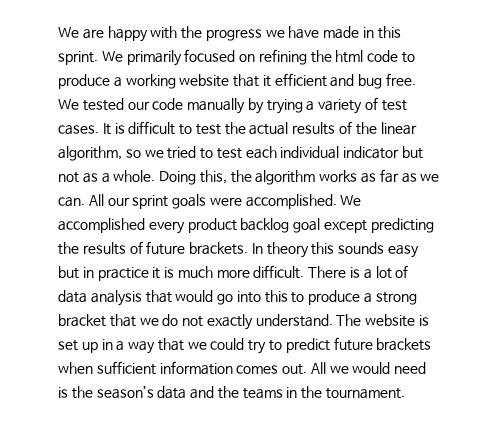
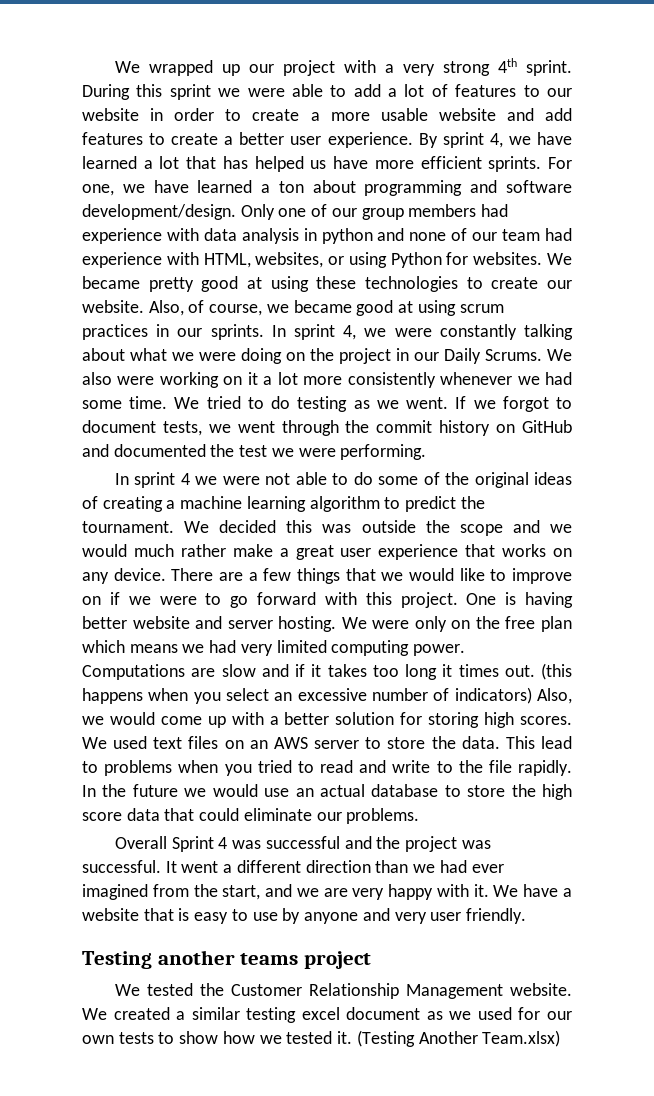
- We are happy with the progress we have made in this sprint. We primarily focused on refining the html code to produce a working website that it efficient and bug free. We tested our code manually by trying a variety of test cases. It is difficult to test the actual results of the linear algorithm, so we tried to test each individual indicator but not as a whole. Doing this, the algorithm works as far as we can. All our sprint goals were accomplished. We accomplished every product backlog goal except predicting the results of future brackets. In theory this sounds easy but in practice it is much more difficult. There is a lot of data analysis that would go into this to produce a strong bracket that we do not exactly understand. The website is set up in a way that we could try to predict future brackets when sufficient information comes out. All we would need is the season’s data and the teams in the tournament.
+ We wrapped up our project with a very strong 4th sprint. During this sprint we were able to add a lot of features to our website in order to create a more usable website and add features to create a better user experience. By sprint 4, we have learned a lot that has helped us have more efficient sprints. For one, we have learned a ton about programming and software development/design. Only one of our group members had experience with data analysis in python and none of our team had experience with HTML, websites, or using Python for websites. We became pretty good at using these technologies to create our website. Also, of course, we became good at using scrum practices in our sprints. In sprint 4, we were constantly talking about what we were doing on the project in our Daily Scrums. We also were working on it a lot more consistently whenever we had some time. We tried to do testing as we went. If we forgot to document tests, we went through the commit history on GitHub and documented the test we were performing.
+ In sprint 4 we were not able to do some of the original ideas of creating a machine learning algorithm to predict the tournament. We decided this was outside the scope and we would much rather make a great user experience that works on any device. There are a few things that we would like to improve on if we were to go forward with this project. One is having better website and server hosting. We were only on the free plan which means we had very limited computing power. Computations are slow and if it takes too long it times out. (this happens when you select an excessive number of indicators) Also, we would come up with a better solution for storing high scores. We used text files on an AWS server to store the data. This lead to problems when you tried to read and write to the file rapidly. In the future we would use an actual database to store the high score data that could eliminate our problems.
+ Overall Sprint 4 was successful and the project was successful. It went a different direction than we had ever imagined from the start, and we are very happy with it. We have a website that is easy to use by anyone and very user friendly.
+ Testing another teams project
+ We tested the Customer Relationship Management website. We created a similar testing excel document as we used for our own tests to show how we tested it. (Testing Another Team.xlsx)

